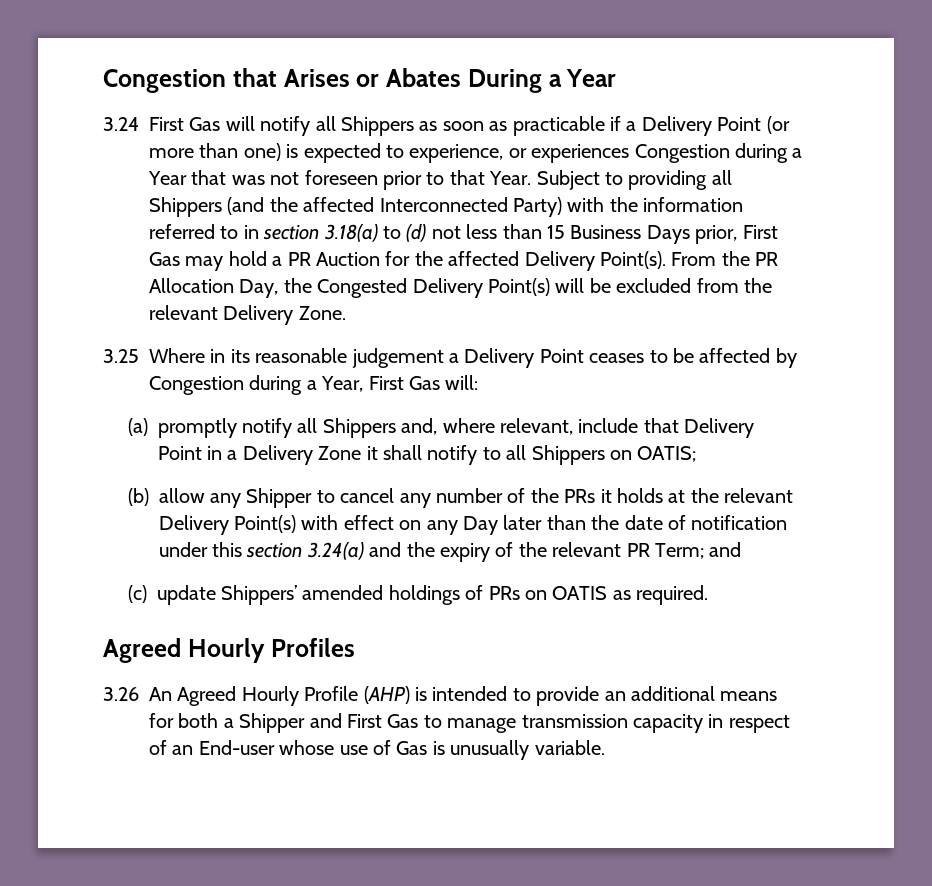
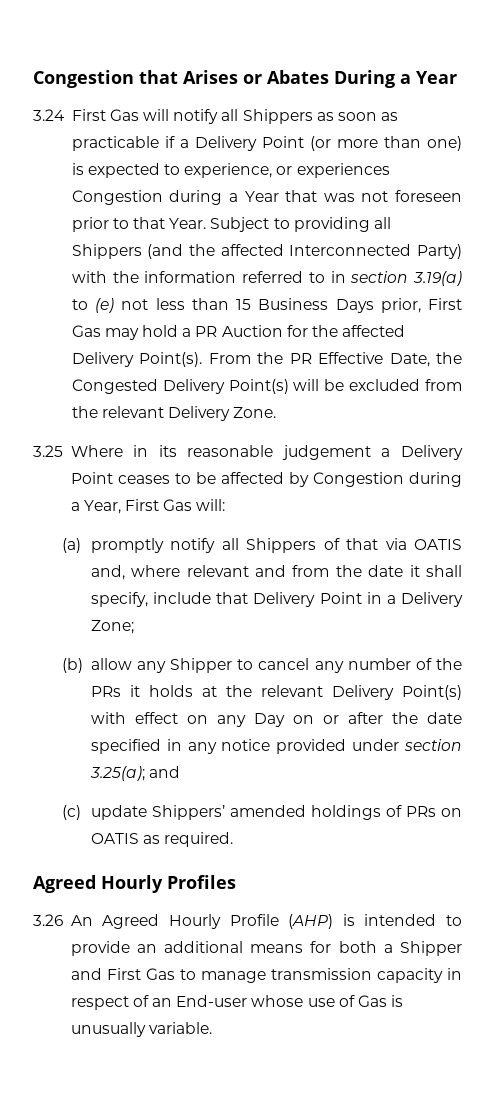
- Subject to providing all Shippers (and the affected Interconnected Party) with the information referred to in section 3.18(a) to (d) not less than 15 Business Days prior, First Gas may hold a PR Auction for the affected Delivery Point(s).
+ Subject to providing all Shippers (and the affected Interconnected Party) with the information referred to in section 3.19(a) to (e) not less than 15 Business Days prior, First Gas may hold a PR Auction for the affected Delivery Point(s).
- From the PR Allocation Day, the Congested Delivery Point(s) will be excluded from the relevant Delivery Zone.
+ From the PR Effective Date, the Congested Delivery Point(s) will be excluded from the relevant Delivery Zone.
- (a) promptly notify all Shippers and, where relevant, include that Delivery Point in a Delivery Zone it shall notify to all Shippers on OATIS;
+ (a) promptly notify all Shippers of that via OATIS and, where relevant and from the date it shall specify, include that Delivery Point in a Delivery Zone;
- (b) allow any Shipper to cancel any number of the PRs it holds at the relevant Delivery Point(s) with effect on any Day later than the date of notification under this section 3.24(a) and the expiry of the relevant PR Term; and
+ (b) allow any Shipper to cancel any number of the PRs it holds at the relevant Delivery Point(s) with effect on any Day on or after the date specified in any notice provided under section 3.25(a); and

